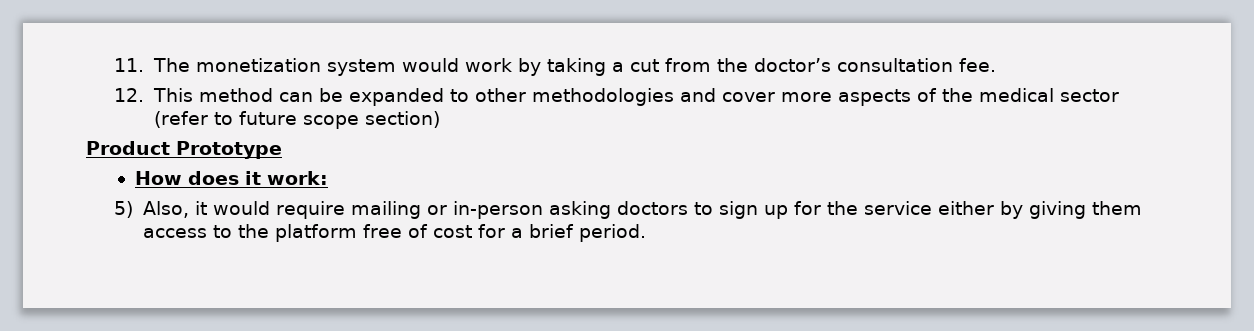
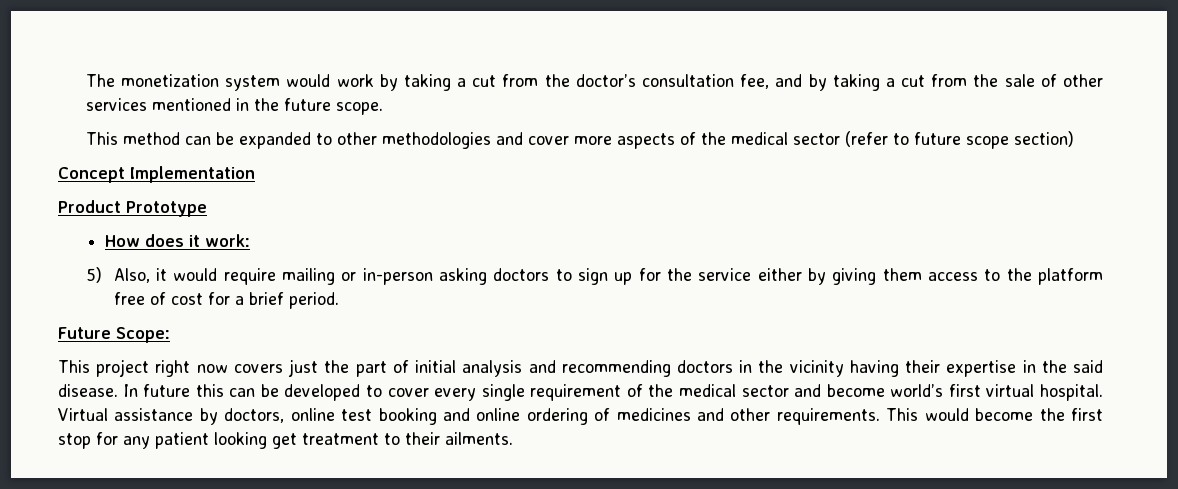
- 11. The monetization system would work by taking a cut from the doctor’s consultation fee.
- 12. This method can be expanded to other methodologies and cover more aspects of the medical sector (refer to future scope section)
+ The monetization system would work by taking a cut from the doctor’s consultation fee, and by taking a cut from the sale of other services mentioned in the future scope.
+ This method can be expanded to other methodologies and cover more aspects of the medical sector (refer to future scope section)
+ Concept Implementation
+ Future Scope:
+ This project right now covers just the part of initial analysis and recommending doctors in the vicinity having their expertise in the said disease. In future this can be developed to cover every single requirement of the medical sector and become world’s first virtual hospital. Virtual assistance by doctors, online test booking and online ordering of medicines and other requirements. This would become the first stop for any patient looking get treatment to their ailments.

